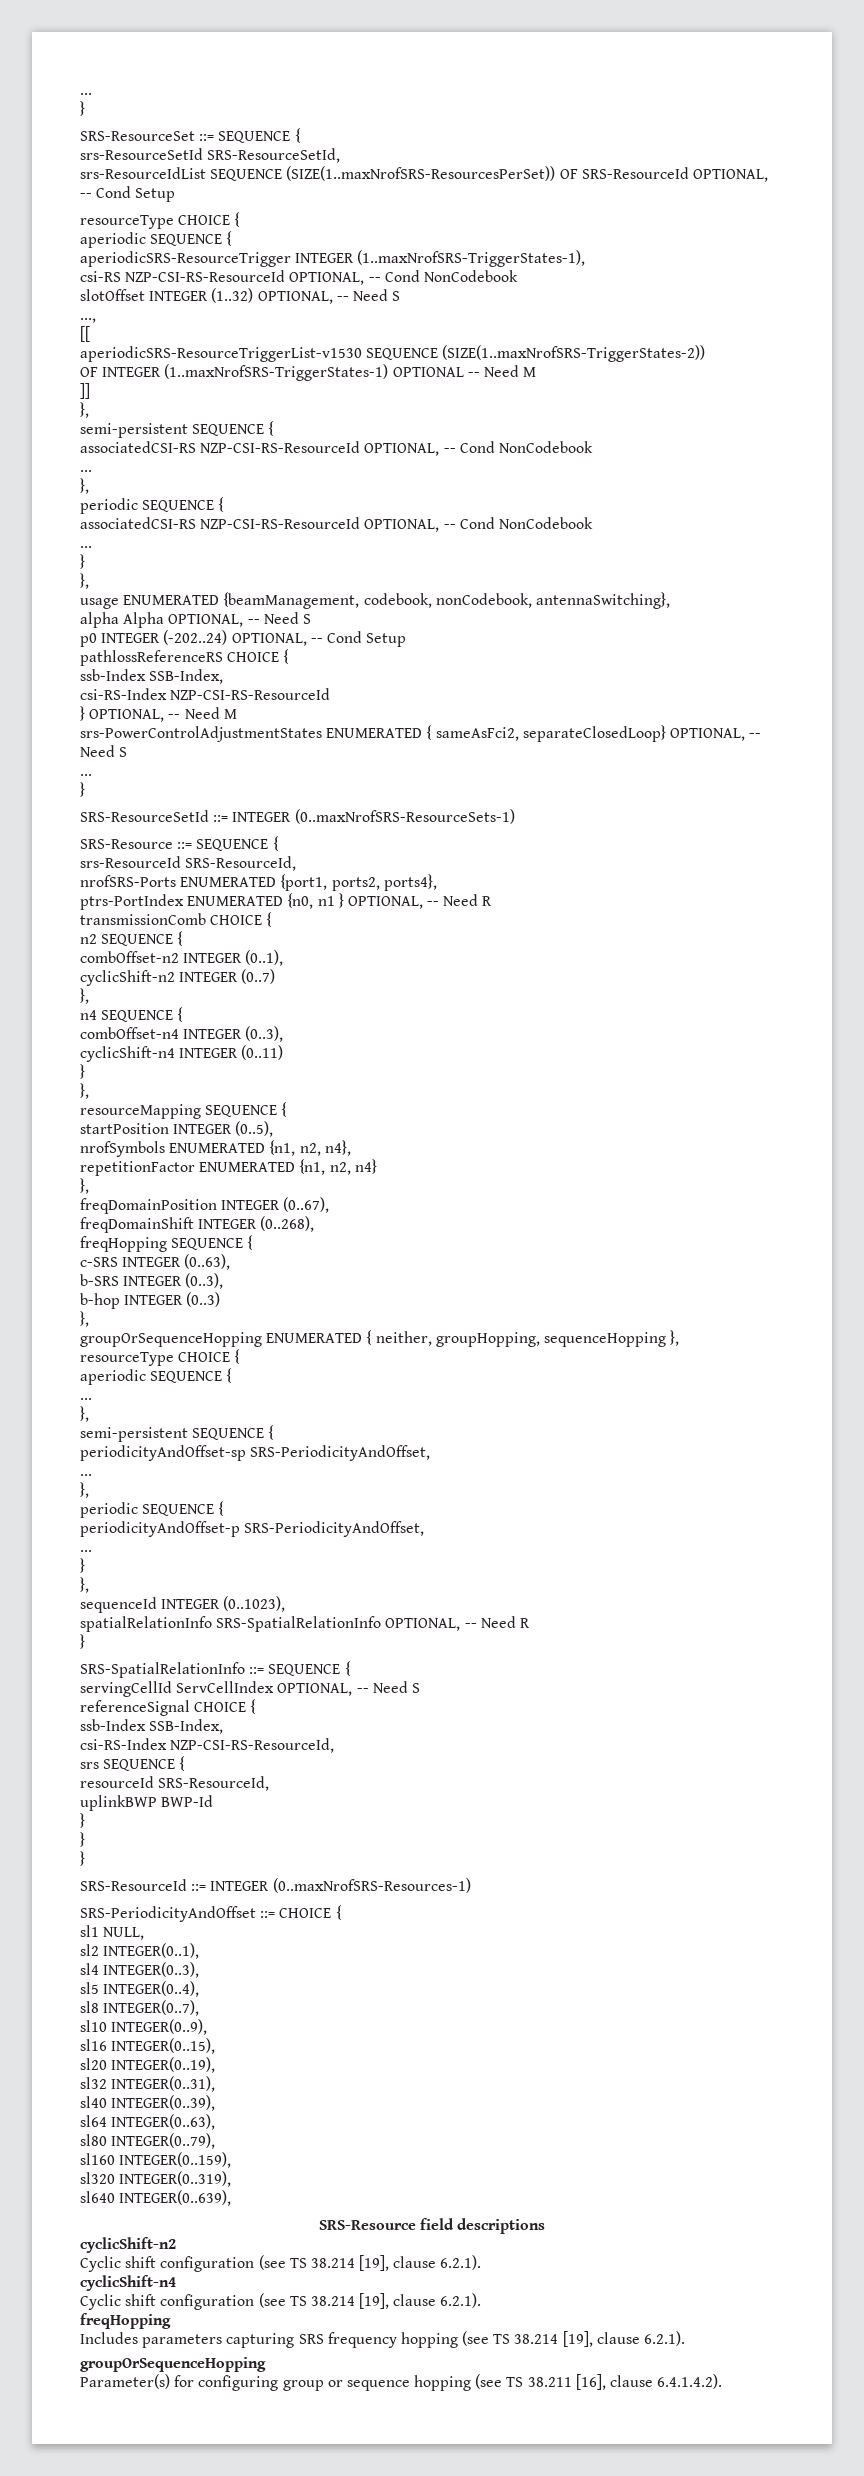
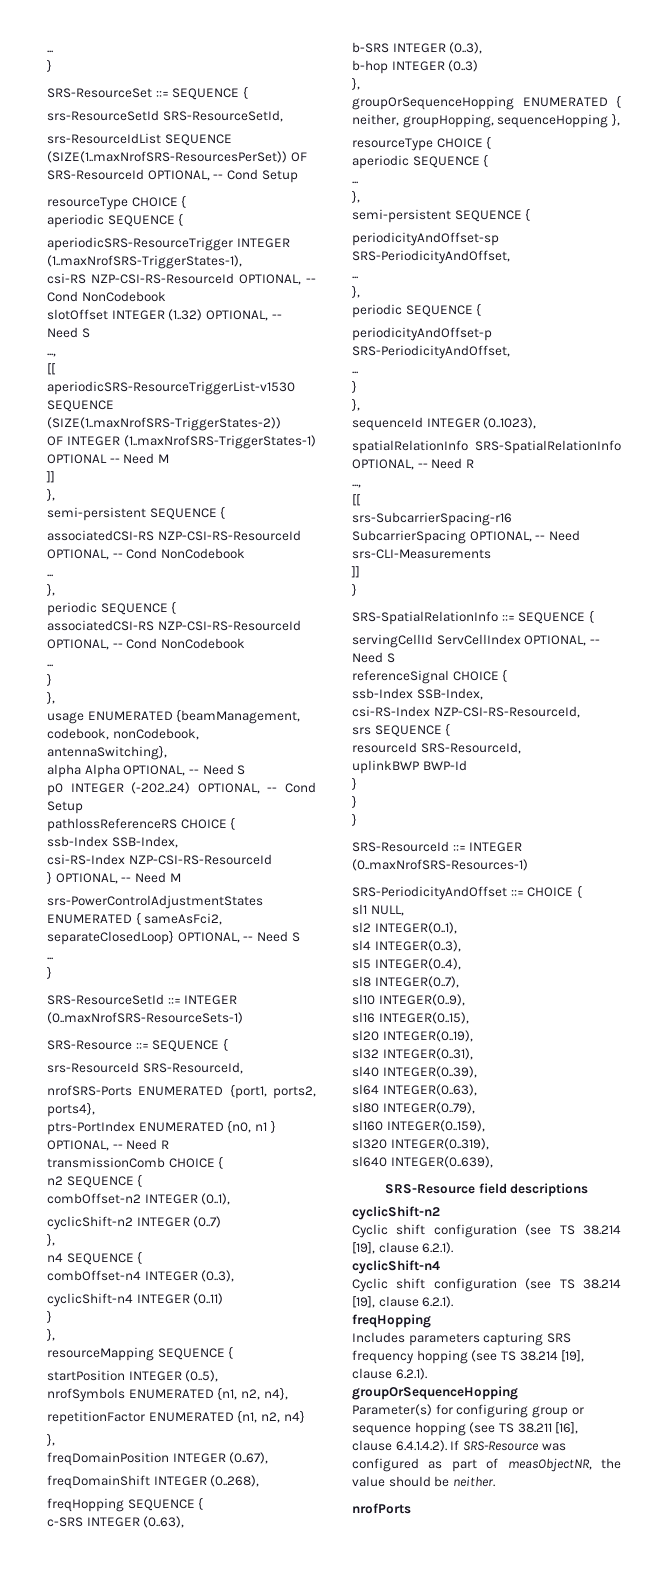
  spatialRelationInfo SRS-SpatialRelationInfo OPTIONAL, -- Need R
+ ...,
+ [[
+ srs-SubcarrierSpacing-r16 SubcarrierSpacing OPTIONAL, -- Need srs-CLI-Measurements
+ ]]
- Parameter(s) for configuring group or sequence hopping (see TS 38.211 [16], clause 6.4.1.4.2).
+ Parameter(s) for configuring group or sequence hopping (see TS 38.211 [16], clause 6.4.1.4.2). If SRS-Resource was configured as part of measObjectNR, the value should be neither.
+ nrofPorts

